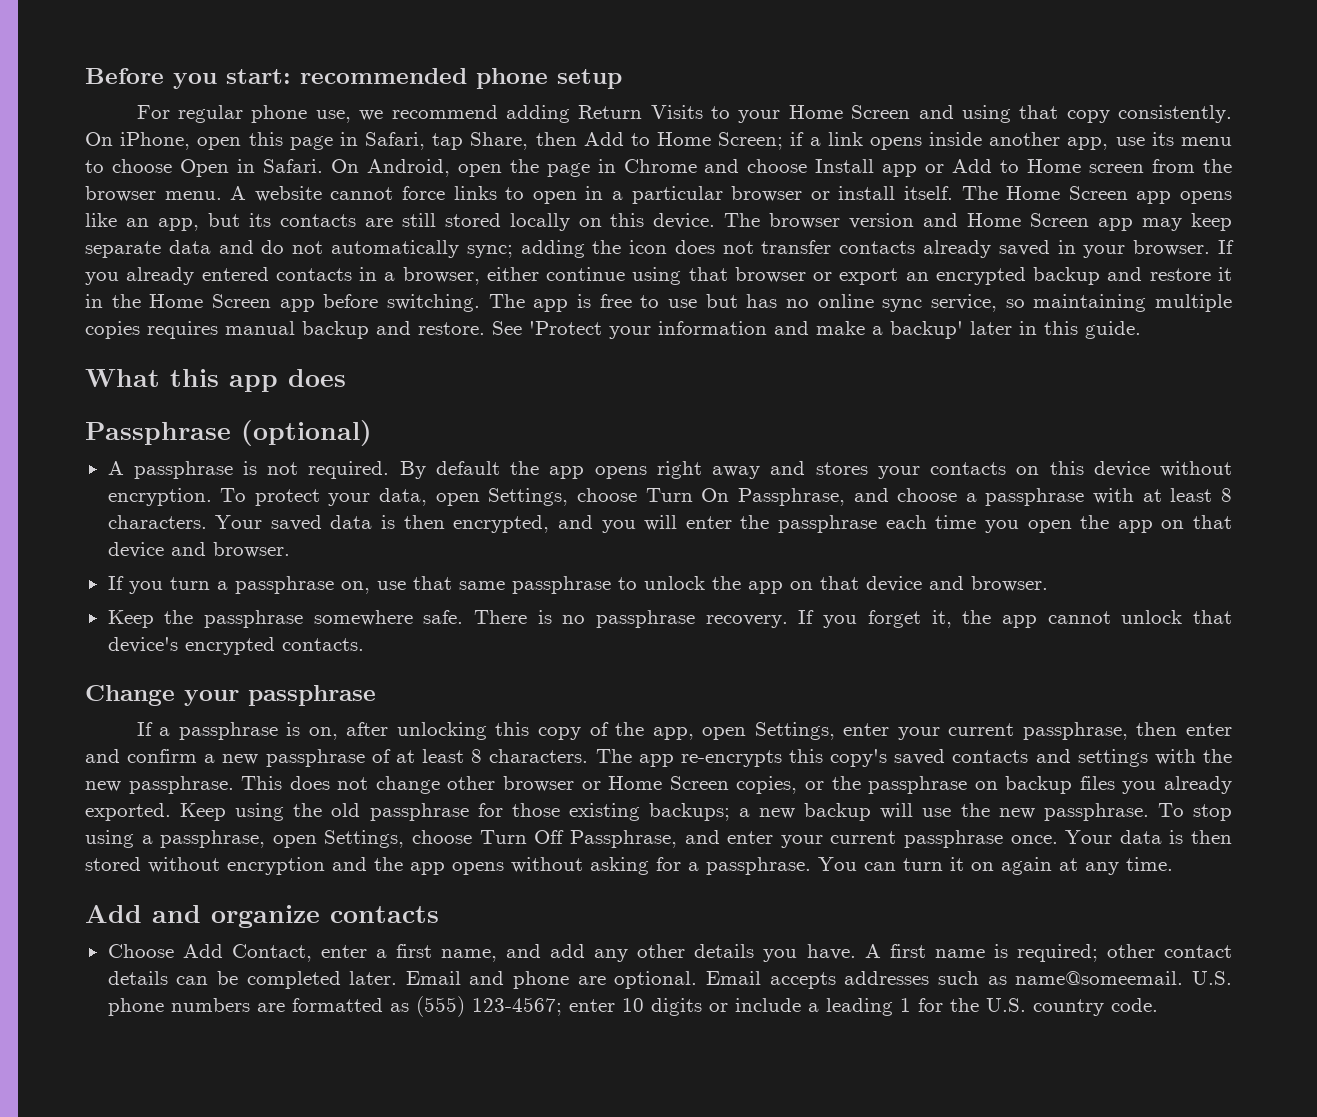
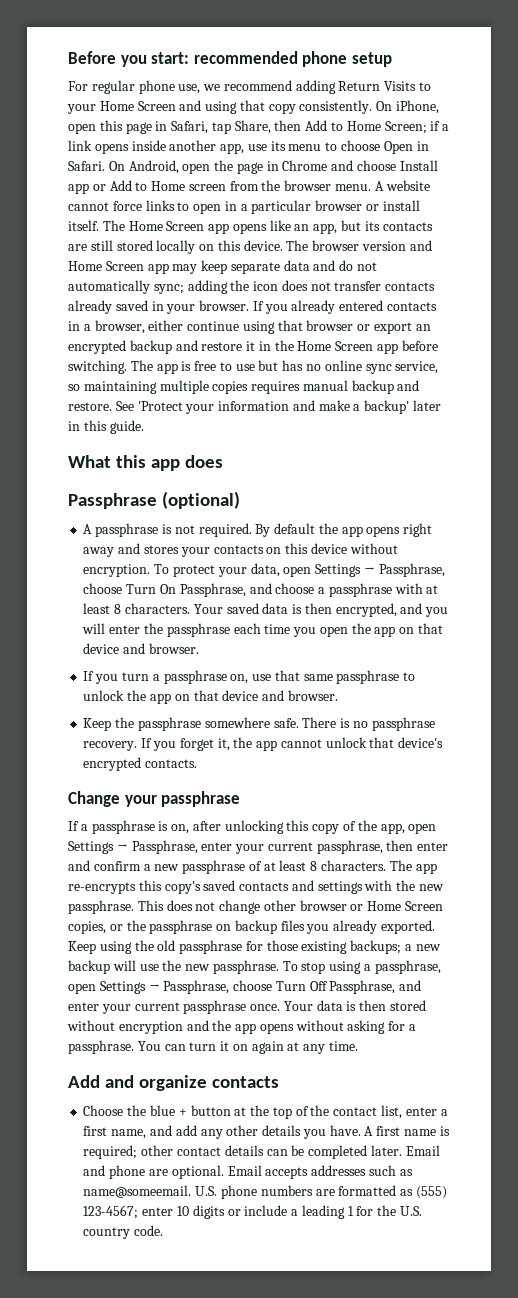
- To protect your data, open Settings, choose Turn On Passphrase, and choose a passphrase with at least 8 characters.
+ To protect your data, open Settings → Passphrase, choose Turn On Passphrase, and choose a passphrase with at least 8 characters.
- If a passphrase is on, after unlocking this copy of the app, open Settings, enter your current passphrase, then enter and confirm a new passphrase of at least 8 characters.
+ If a passphrase is on, after unlocking this copy of the app, open Settings → Passphrase, enter your current passphrase, then enter and confirm a new passphrase of at least 8 characters.
- To stop using a passphrase, open Settings, choose Turn Off Passphrase, and enter your current passphrase once.
+ To stop using a passphrase, open Settings → Passphrase, choose Turn Off Passphrase, and enter your current passphrase once.
- Choose Add Contact, enter a first name, and add any other details you have.
+ Choose the blue + button at the top of the contact list, enter a first name, and add any other details you have.

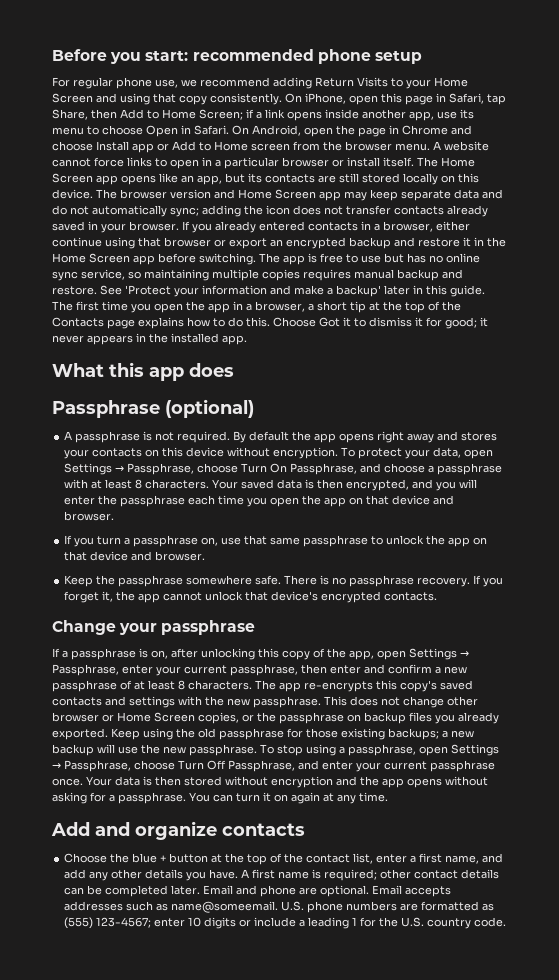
+ The first time you open the app in a browser, a short tip at the top of the Contacts page explains how to do this. Choose Got it to dismiss it for good; it never appears in the installed app.

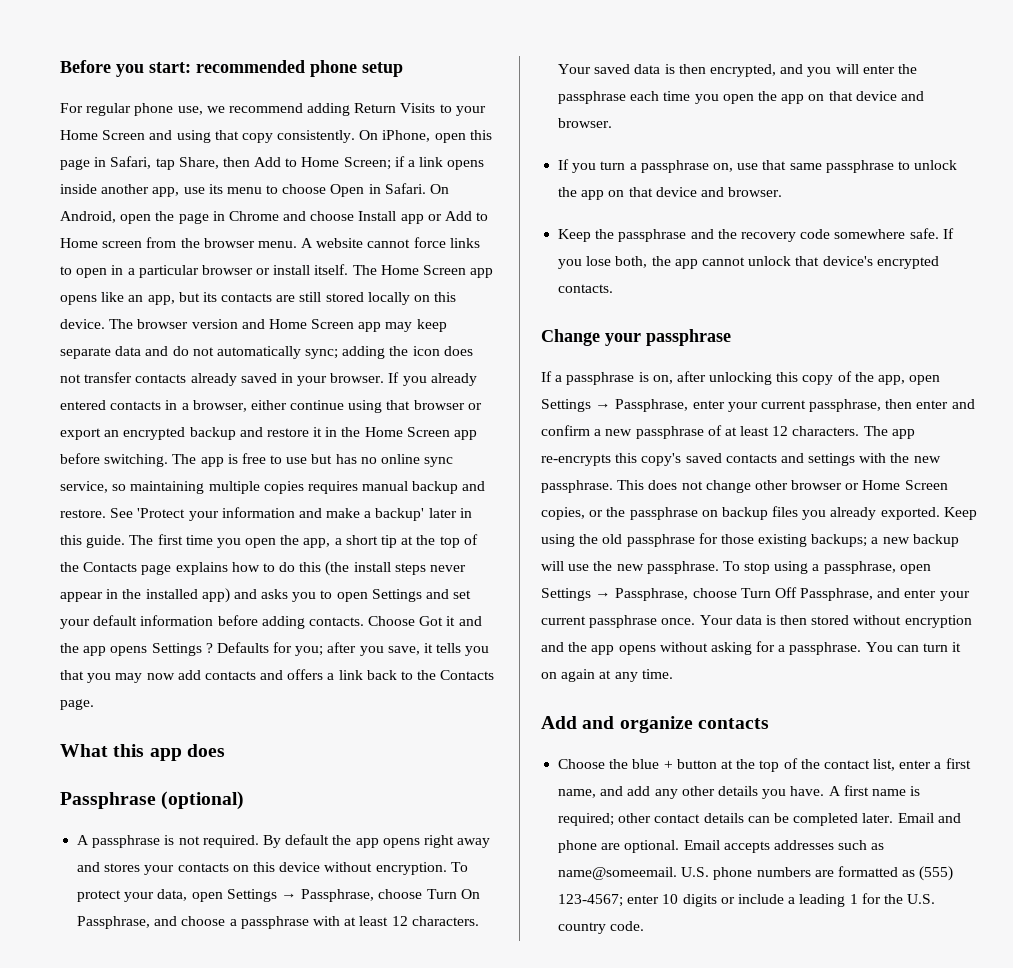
- The first time you open the app in a browser, a short tip at the top of the Contacts page explains how to do this. Choose Got it to dismiss it for good; it never appears in the installed app.
+ The first time you open the app, a short tip at the top of the Contacts page explains how to do this (the install steps never appear in the installed app) and asks you to open Settings and set your default information before adding contacts. Choose Got it and the app opens Settings ? Defaults for you; after you save, it tells you that you may now add contacts and offers a link back to the Contacts page.
- To protect your data, open Settings → Passphrase, choose Turn On Passphrase, and choose a passphrase with at least 8 characters.
+ To protect your data, open Settings → Passphrase, choose Turn On Passphrase, and choose a passphrase with at least 12 characters.
- Keep the passphrase somewhere safe. There is no passphrase recovery. If you forget it, the app cannot unlock that device's encrypted contacts.
+ Keep the passphrase and the recovery code somewhere safe. If you lose both, the app cannot unlock that device's encrypted contacts.
- If a passphrase is on, after unlocking this copy of the app, open Settings → Passphrase, enter your current passphrase, then enter and confirm a new passphrase of at least 8 characters.
+ If a passphrase is on, after unlocking this copy of the app, open Settings → Passphrase, enter your current passphrase, then enter and confirm a new passphrase of at least 12 characters.

